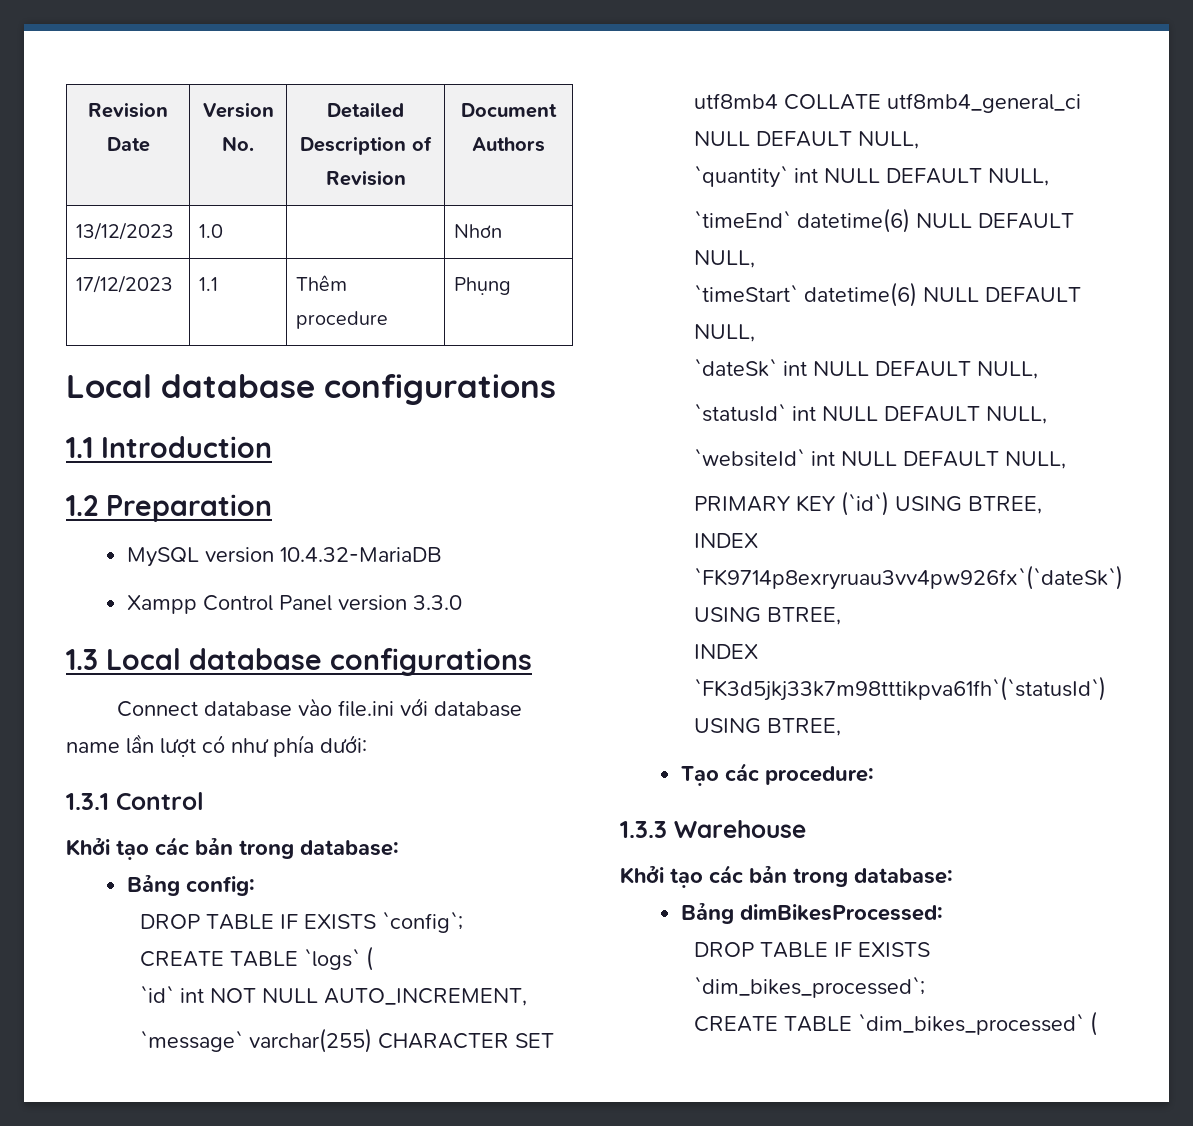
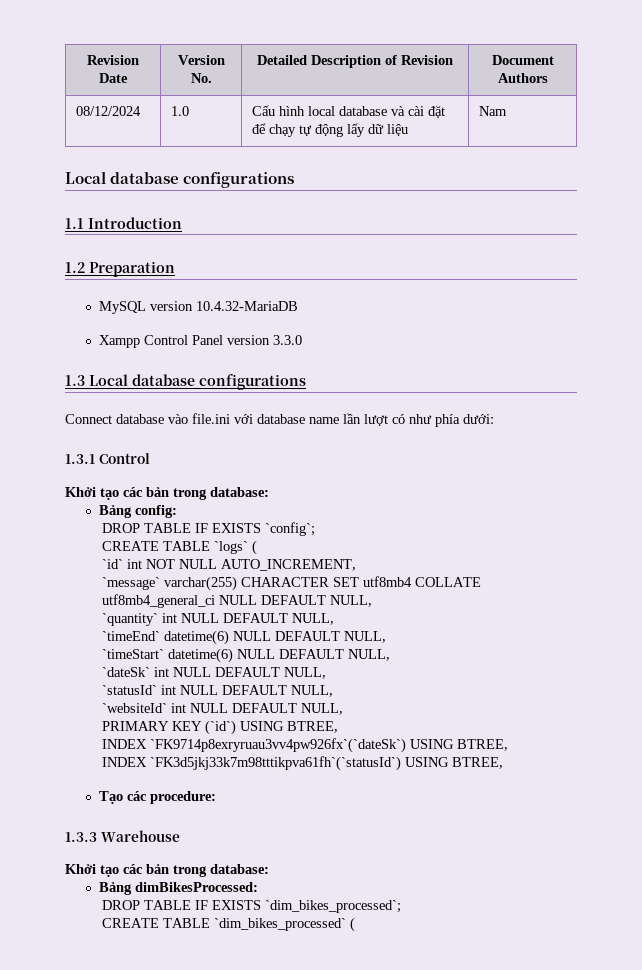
- 13/12/2023 | 1.0 | | Nhơn
- 17/12/2023 | 1.1 | Thêm procedure | Phụng
+ 08/12/2024 | 1.0 | Cấu hình local database và cài đặt để chạy tự động lấy dữ liệu | Nam

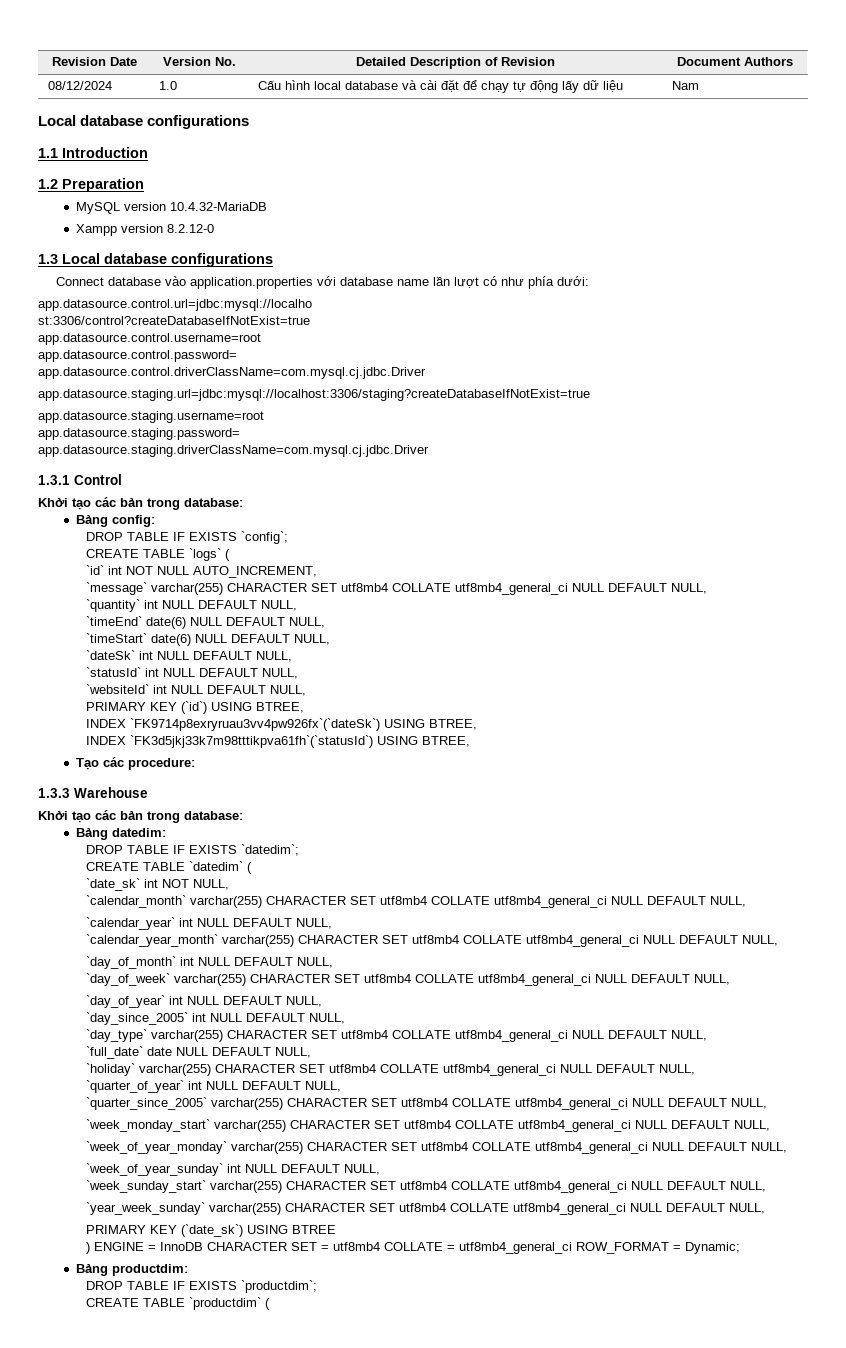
- Xampp Control Panel version 3.3.0
+ Xampp version 8.2.12-0
- Connect database vào file.ini với database name lần lượt có như phía dưới:
+ Connect database vào application.properties với database name lần lượt có như phía dưới:
+ app.datasource.control.url=jdbc:mysql://localho
+ st:3306/control?createDatabaseIfNotExist=true
+ app.datasource.control.username=root
+ app.datasource.control.password=
+ app.datasource.control.driverClassName=com.mysql.cj.jdbc.Driver
+ app.datasource.staging.url=jdbc:mysql://localhost:3306/staging?createDatabaseIfNotExist=true
+ app.datasource.staging.username=root
+ app.datasource.staging.password=
+ app.datasource.staging.driverClassName=com.mysql.cj.jdbc.Driver
- `timeEnd` datetime(6) NULL DEFAULT NULL,
+ `timeEnd` date(6) NULL DEFAULT NULL,
- `timeStart` datetime(6) NULL DEFAULT NULL,
+ `timeStart` date(6) NULL DEFAULT NULL,
- Bảng dimBikesProcessed:
- DROP TABLE IF EXISTS `dim_bikes_processed`;
- CREATE TABLE `dim_bikes_processed` (
+ Bảng datedim:
+ DROP TABLE IF EXISTS `datedim`;
+ CREATE TABLE `datedim` (
+ `date_sk` int NOT NULL,
+ `calendar_month` varchar(255) CHARACTER SET utf8mb4 COLLATE utf8mb4_general_ci NULL DEFAULT NULL,
+ `calendar_year` int NULL DEFAULT NULL,
+ `calendar_year_month` varchar(255) CHARACTER SET utf8mb4 COLLATE utf8mb4_general_ci NULL DEFAULT NULL,
+ `day_of_month` int NULL DEFAULT NULL,
+ `day_of_week` varchar(255) CHARACTER SET utf8mb4 COLLATE utf8mb4_general_ci NULL DEFAULT NULL,
+ `day_of_year` int NULL DEFAULT NULL,
+ `day_since_2005` int NULL DEFAULT NULL,
+ `day_type` varchar(255) CHARACTER SET utf8mb4 COLLATE utf8mb4_general_ci NULL DEFAULT NULL,
+ `full_date` date NULL DEFAULT NULL,
+ `holiday` varchar(255) CHARACTER SET utf8mb4 COLLATE utf8mb4_general_ci NULL DEFAULT NULL,
+ `quarter_of_year` int NULL DEFAULT NULL,
+ `quarter_since_2005` varchar(255) CHARACTER SET utf8mb4 COLLATE utf8mb4_general_ci NULL DEFAULT NULL,
+ `week_monday_start` varchar(255) CHARACTER SET utf8mb4 COLLATE utf8mb4_general_ci NULL DEFAULT NULL,
+ `week_of_year_monday` varchar(255) CHARACTER SET utf8mb4 COLLATE utf8mb4_general_ci NULL DEFAULT NULL,
+ `week_of_year_sunday` int NULL DEFAULT NULL,
+ `week_sunday_start` varchar(255) CHARACTER SET utf8mb4 COLLATE utf8mb4_general_ci NULL DEFAULT NULL,
+ `year_week_sunday` varchar(255) CHARACTER SET utf8mb4 COLLATE utf8mb4_general_ci NULL DEFAULT NULL,
+ PRIMARY KEY (`date_sk`) USING BTREE
+ ) ENGINE = InnoDB CHARACTER SET = utf8mb4 COLLATE = utf8mb4_general_ci ROW_FORMAT = Dynamic;
+ Bảng productdim:
+ DROP TABLE IF EXISTS `productdim`;
+ CREATE TABLE `productdim` (

